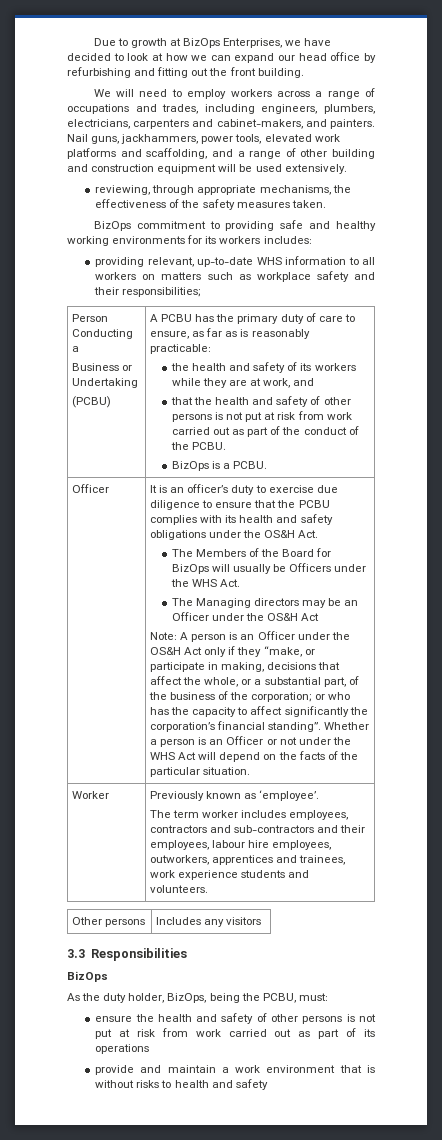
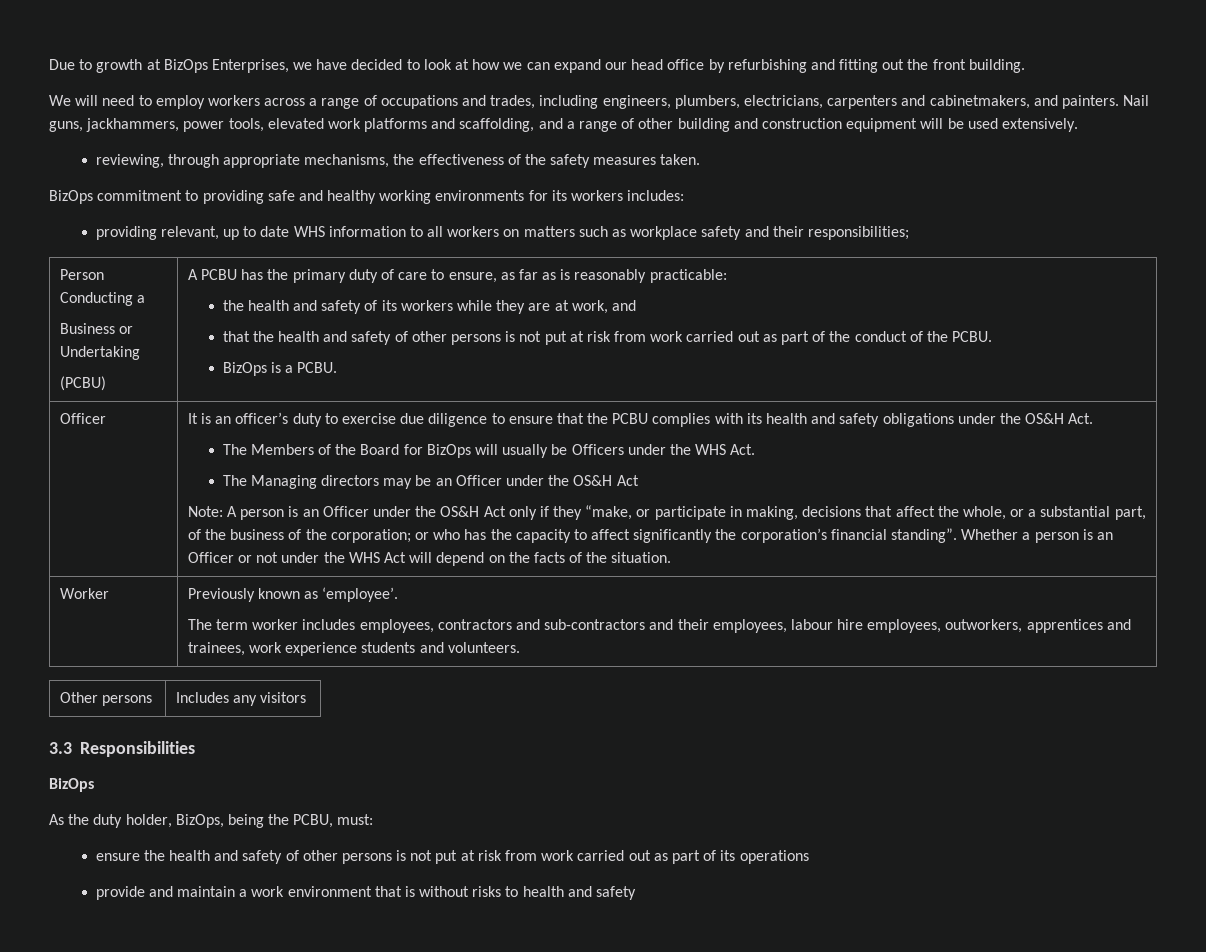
- We will need to employ workers across a range of occupations and trades, including engineers, plumbers, electricians, carpenters and cabinet-makers, and painters.
+ We will need to employ workers across a range of occupations and trades, including engineers, plumbers, electricians, carpenters and cabinetmakers, and painters.
- providing relevant, up-to-date WHS information to all workers on matters such as workplace safety and their responsibilities;
+ providing relevant, up to date WHS information to all workers on matters such as workplace safety and their responsibilities;
- Whether a person is an Officer or not under the WHS Act will depend on the facts of the particular situation.
+ Whether a person is an Officer or not under the WHS Act will depend on the facts of the situation.

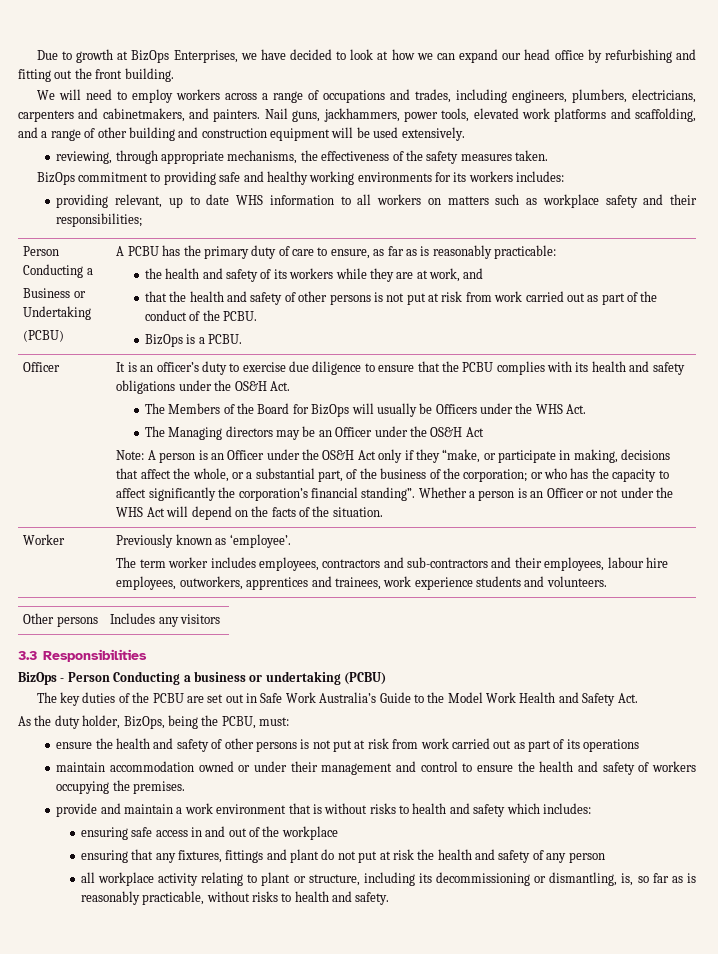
  3.3 Responsibilities
- BizOps
+ BizOps - Person Conducting a business or undertaking (PCBU)
+ The key duties of the PCBU are set out in Safe Work Australia’s Guide to the Model Work Health and Safety Act.
+ maintain accommodation owned or under their management and control to ensure the health and safety of workers occupying the premises.
- provide and maintain a work environment that is without risks to health and safety
+ provide and maintain a work environment that is without risks to health and safety which includes:
+ ensuring safe access in and out of the workplace
+ ensuring that any fixtures, fittings and plant do not put at risk the health and safety of any person
+ all workplace activity relating to plant or structure, including its decommissioning or dismantling, is, so far as is reasonably practicable, without risks to health and safety.

